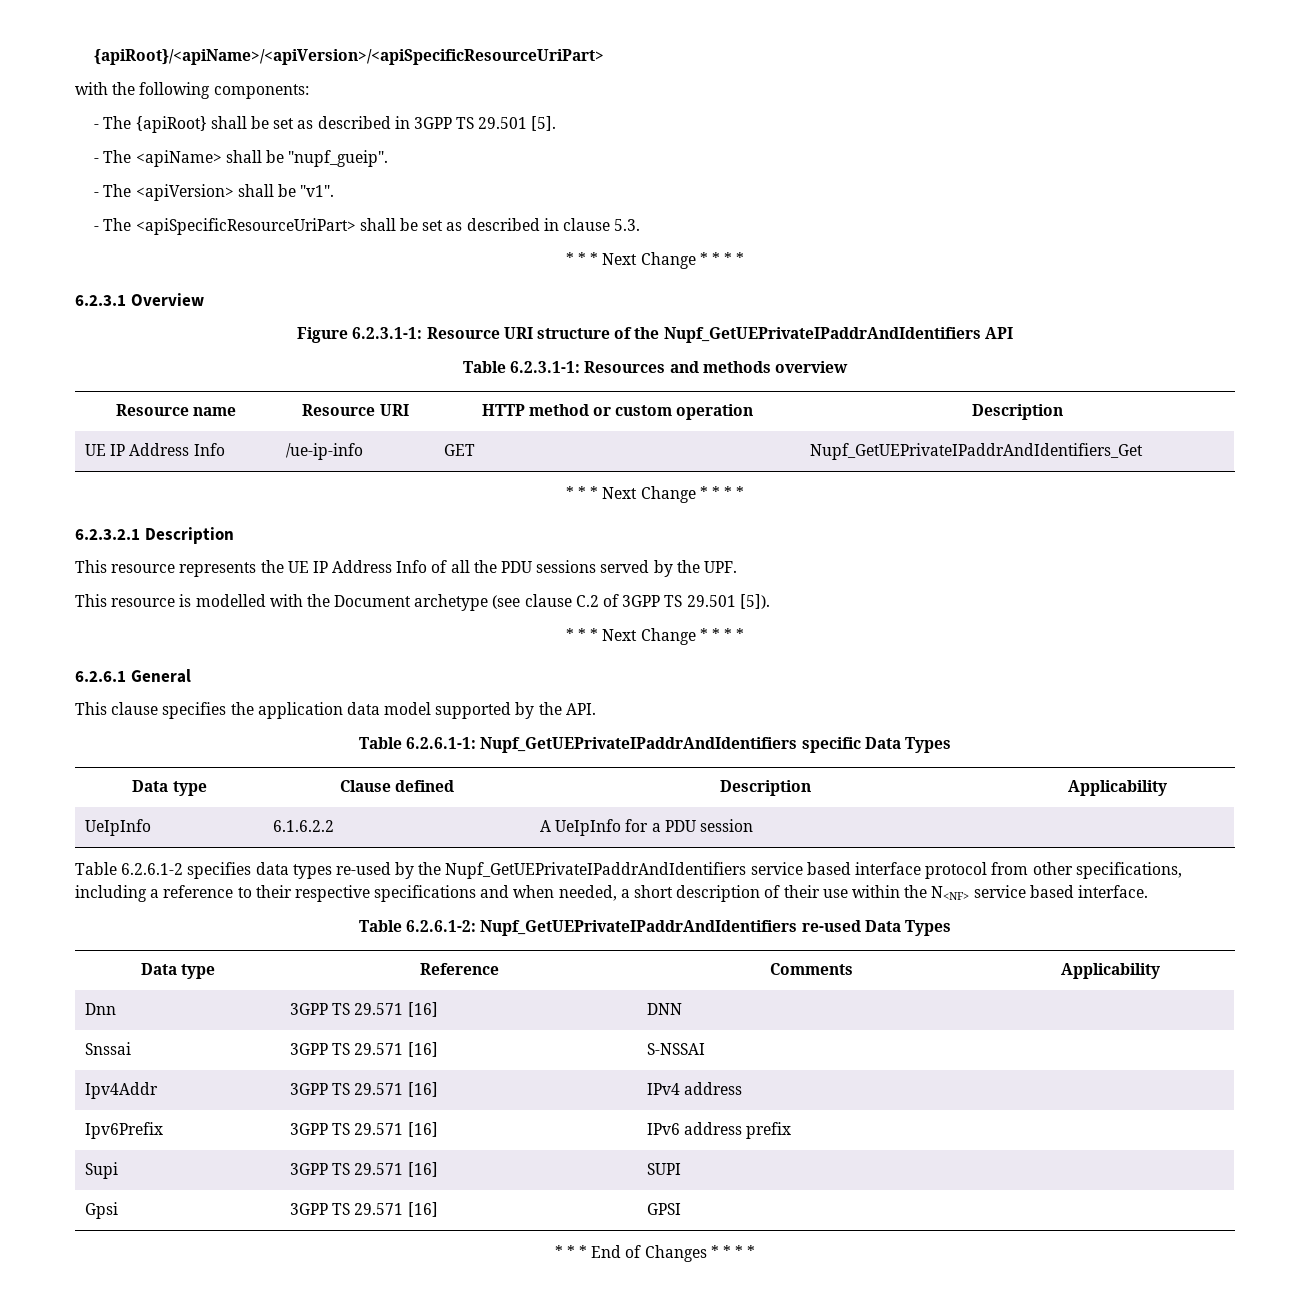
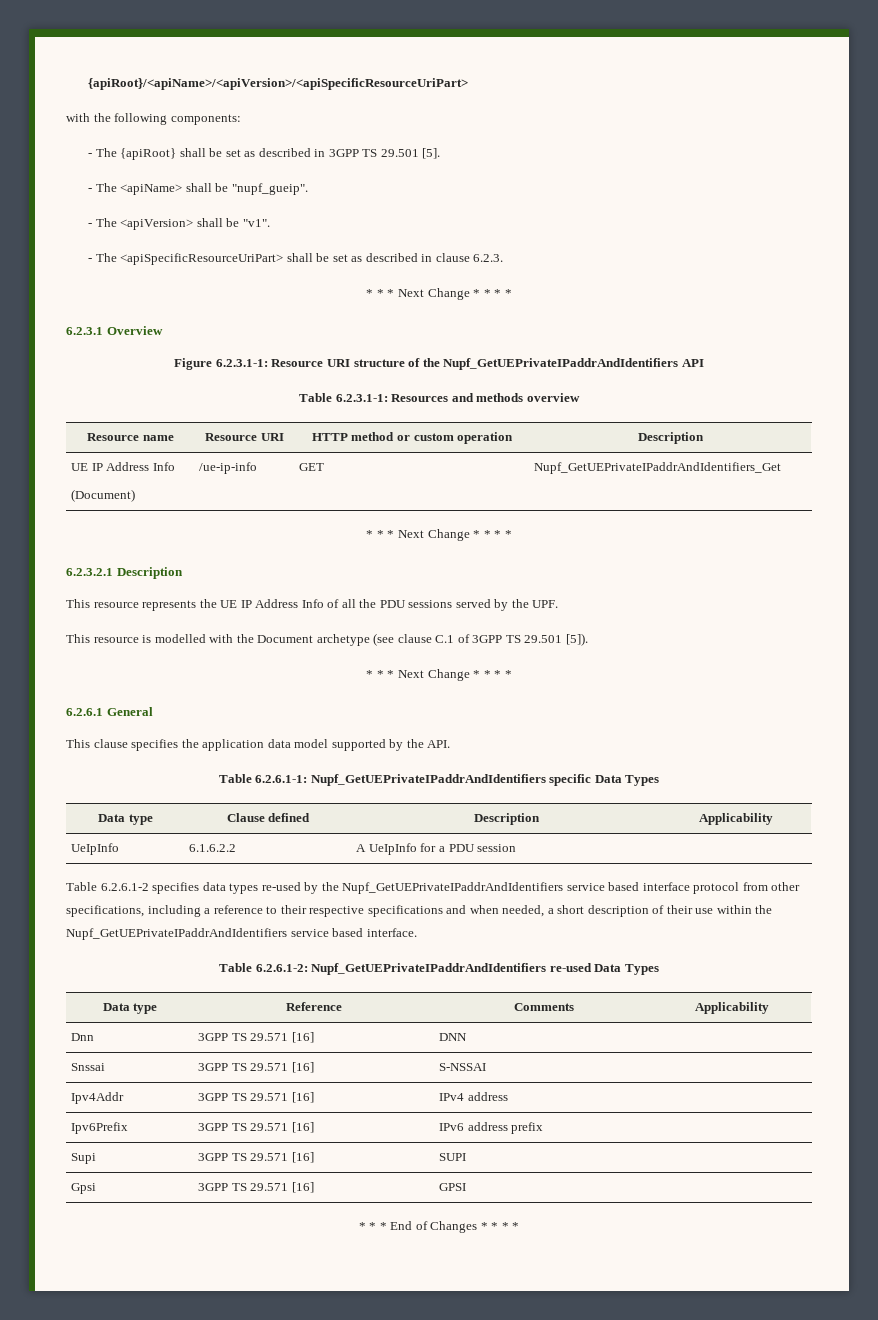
- - The <apiSpecificResourceUriPart> shall be set as described in clause 5.3.
+ - The <apiSpecificResourceUriPart> shall be set as described in clause 6.2.3.
  Resource name | Resource URI | HTTP method or custom operation | Description
- UE IP Address Info | /ue-ip-info | GET | Nupf_GetUEPrivateIPaddrAndIdentifiers_Get
+ UE IP Address Info
+ (Document) | /ue-ip-info | GET | Nupf_GetUEPrivateIPaddrAndIdentifiers_Get
- This resource is modelled with the Document archetype (see clause C.2 of 3GPP TS 29.501 [5]).
+ This resource is modelled with the Document archetype (see clause C.1 of 3GPP TS 29.501 [5]).
- Table 6.2.6.1-2 specifies data types re-used by the Nupf_GetUEPrivateIPaddrAndIdentifiers service based interface protocol from other specifications, including a reference to their respective specifications and when needed, a short description of their use within the N<NF> service based interface.
+ Table 6.2.6.1-2 specifies data types re-used by the Nupf_GetUEPrivateIPaddrAndIdentifiers service based interface protocol from other specifications, including a reference to their respective specifications and when needed, a short description of their use within the Nupf_GetUEPrivateIPaddrAndIdentifiers service based interface.

